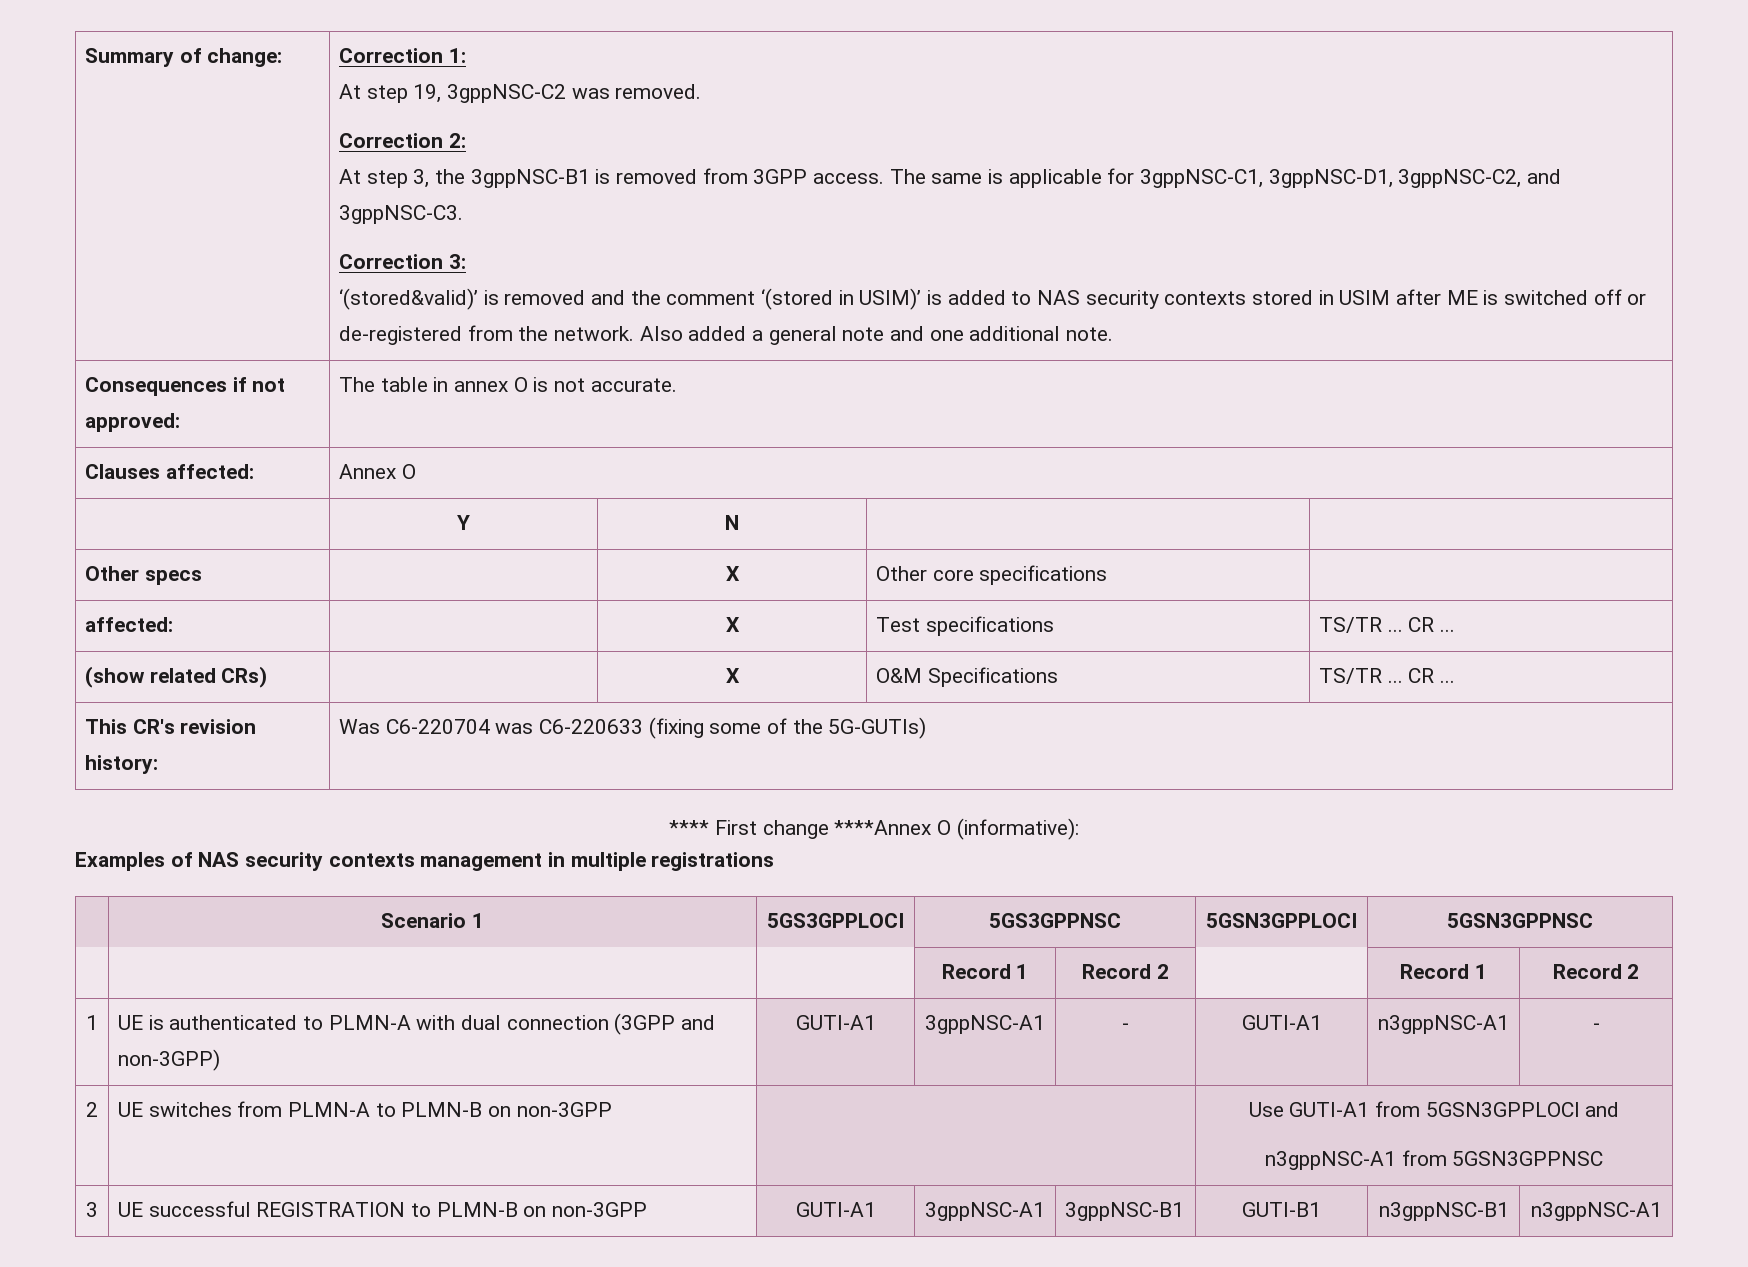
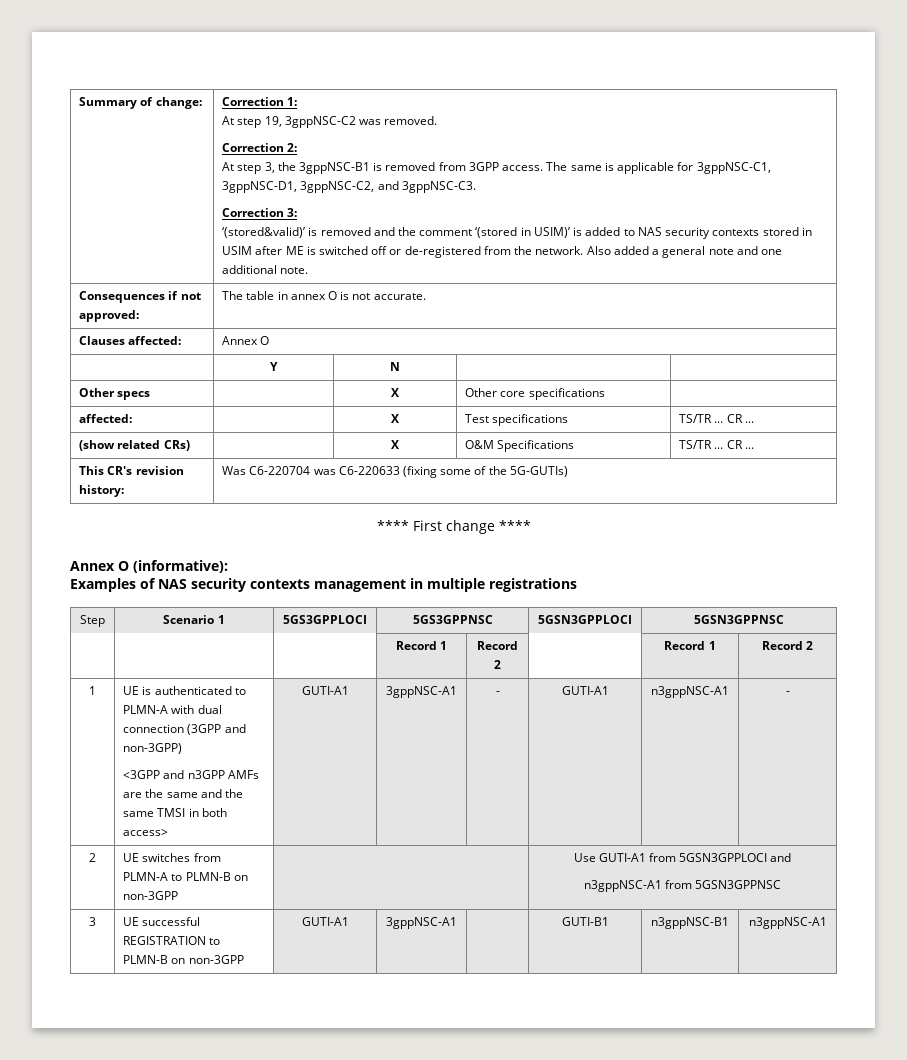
- **** First change ****Annex O (informative):
+ **** First change ****
+ Annex O (informative):
- | Scenario 1 | 5GS3GPPLOCI | 5GS3GPPNSC | 5GSN3GPPLOCI | 5GSN3GPPNSC
+ Step | Scenario 1 | 5GS3GPPLOCI | 5GS3GPPNSC | 5GSN3GPPLOCI | 5GSN3GPPNSC
- 1 | UE is authenticated to PLMN-A with dual connection (3GPP and non-3GPP) | GUTI-A1 | 3gppNSC-A1 | - | GUTI-A1 | n3gppNSC-A1 | -
+ 1 | UE is authenticated to PLMN-A with dual connection (3GPP and non-3GPP)
+ <3GPP and n3GPP AMFs are the same and the same TMSI in both access> | GUTI-A1 | 3gppNSC-A1 | - | GUTI-A1 | n3gppNSC-A1 | -
- 3 | UE successful REGISTRATION to PLMN-B on non-3GPP | GUTI-A1 | 3gppNSC-A1 | 3gppNSC-B1 | GUTI-B1 | n3gppNSC-B1 | n3gppNSC-A1
+ 3 | UE successful REGISTRATION to PLMN-B on non-3GPP | GUTI-A1 | 3gppNSC-A1 | | GUTI-B1 | n3gppNSC-B1 | n3gppNSC-A1

